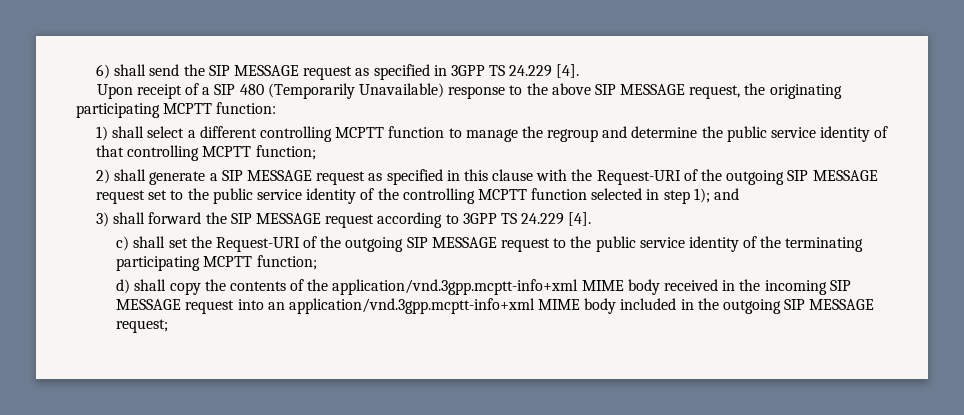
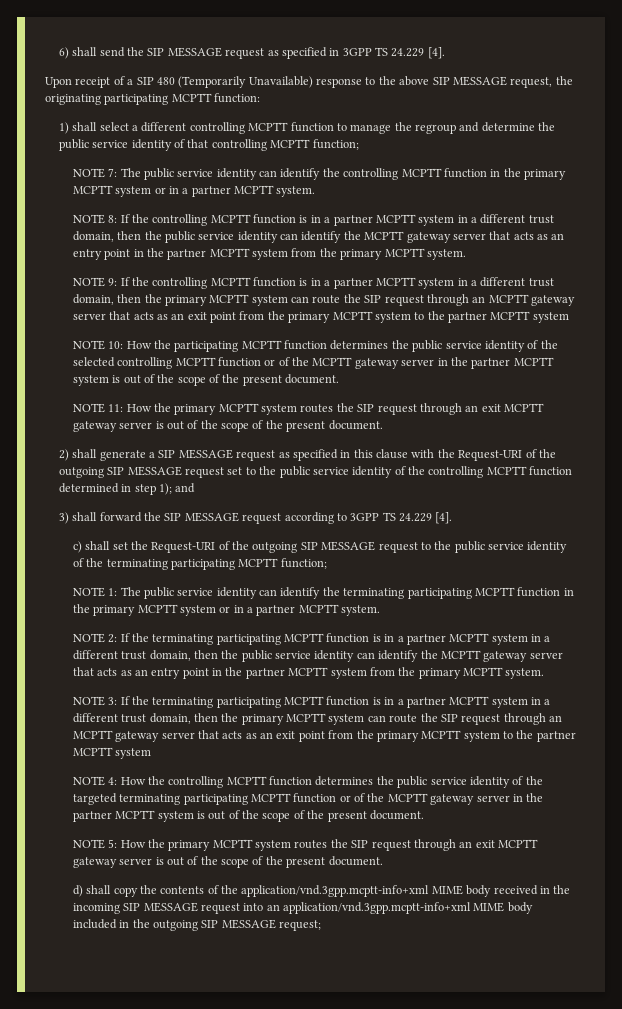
+ NOTE 7: The public service identity can identify the controlling MCPTT function in the primary MCPTT system or in a partner MCPTT system.
+ NOTE 8: If the controlling MCPTT function is in a partner MCPTT system in a different trust domain, then the public service identity can identify the MCPTT gateway server that acts as an entry point in the partner MCPTT system from the primary MCPTT system.
+ NOTE 9: If the controlling MCPTT function is in a partner MCPTT system in a different trust domain, then the primary MCPTT system can route the SIP request through an MCPTT gateway server that acts as an exit point from the primary MCPTT system to the partner MCPTT system
+ NOTE 10: How the participating MCPTT function determines the public service identity of the selected controlling MCPTT function or of the MCPTT gateway server in the partner MCPTT system is out of the scope of the present document.
+ NOTE 11: How the primary MCPTT system routes the SIP request through an exit MCPTT gateway server is out of the scope of the present document.
- 2) shall generate a SIP MESSAGE request as specified in this clause with the Request-URI of the outgoing SIP MESSAGE request set to the public service identity of the controlling MCPTT function selected in step 1); and
+ 2) shall generate a SIP MESSAGE request as specified in this clause with the Request-URI of the outgoing SIP MESSAGE request set to the public service identity of the controlling MCPTT function determined in step 1); and
+ NOTE 1: The public service identity can identify the terminating participating MCPTT function in the primary MCPTT system or in a partner MCPTT system.
+ NOTE 2: If the terminating participating MCPTT function is in a partner MCPTT system in a different trust domain, then the public service identity can identify the MCPTT gateway server that acts as an entry point in the partner MCPTT system from the primary MCPTT system.
+ NOTE 3: If the terminating participating MCPTT function is in a partner MCPTT system in a different trust domain, then the primary MCPTT system can route the SIP request through an MCPTT gateway server that acts as an exit point from the primary MCPTT system to the partner MCPTT system
+ NOTE 4: How the controlling MCPTT function determines the public service identity of the targeted terminating participating MCPTT function or of the MCPTT gateway server in the partner MCPTT system is out of the scope of the present document.
+ NOTE 5: How the primary MCPTT system routes the SIP request through an exit MCPTT gateway server is out of the scope of the present document.

